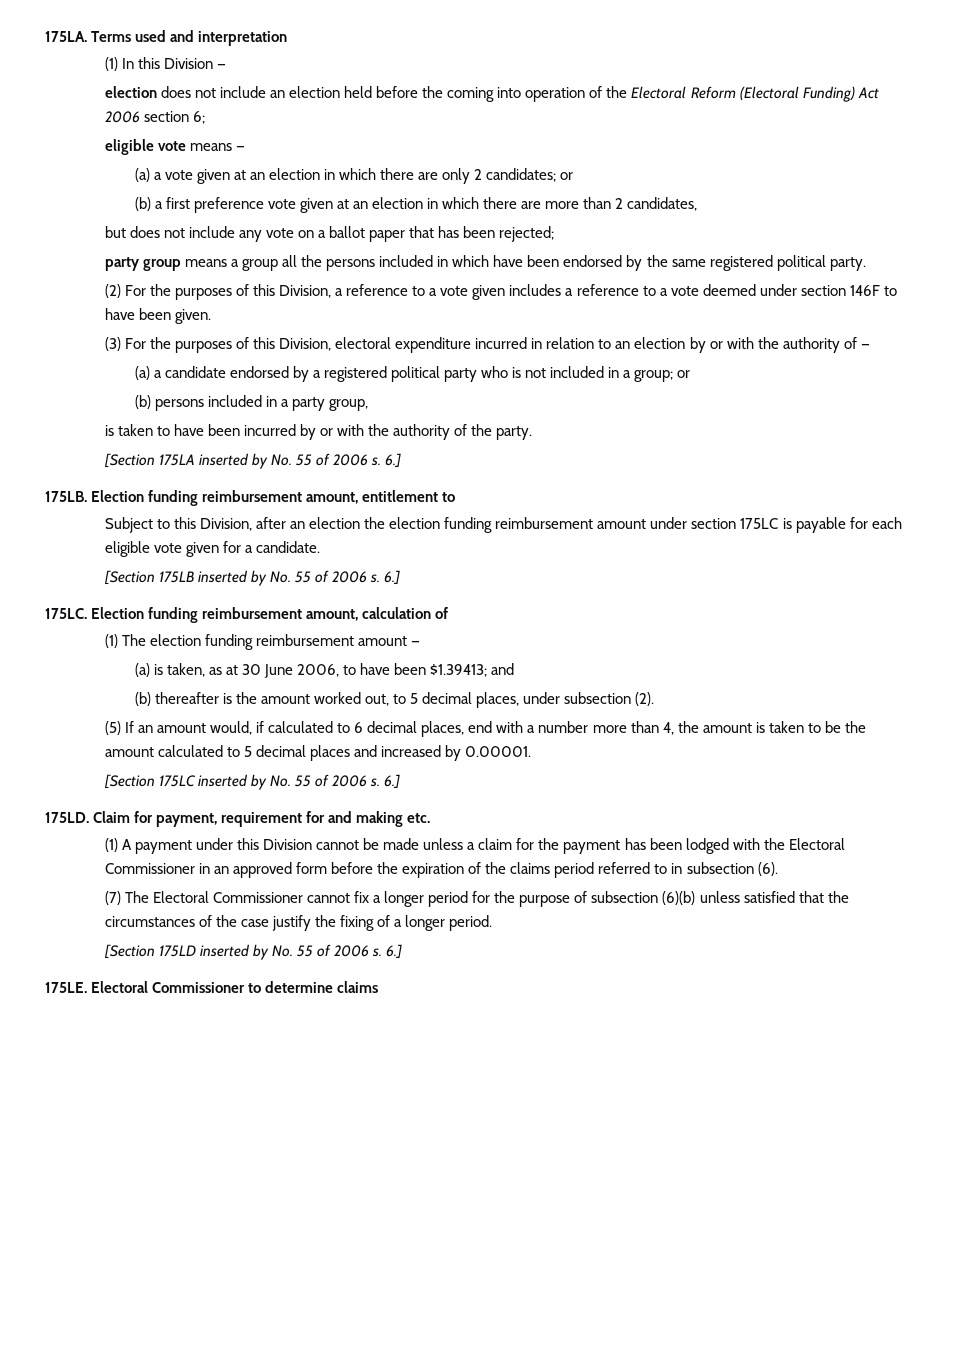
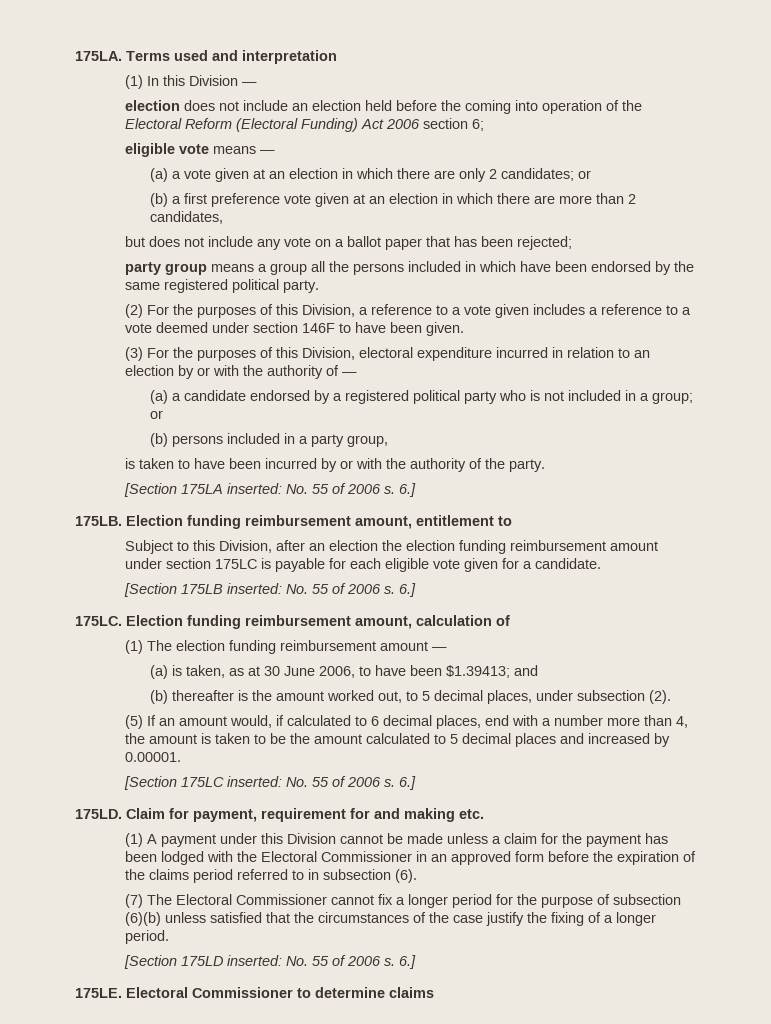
- [Section 175LA inserted by No. 55 of 2006 s.
+ [Section 175LA inserted: No. 55 of 2006 s.
- [Section 175LB inserted by No. 55 of 2006 s.
+ [Section 175LB inserted: No. 55 of 2006 s.
- [Section 175LC inserted by No. 55 of 2006 s.
+ [Section 175LC inserted: No. 55 of 2006 s.
- [Section 175LD inserted by No. 55 of 2006 s.
+ [Section 175LD inserted: No. 55 of 2006 s.

